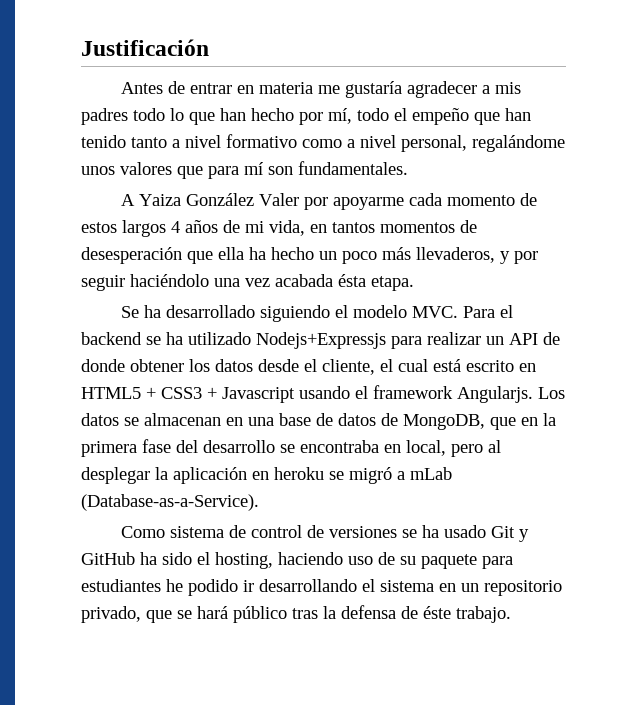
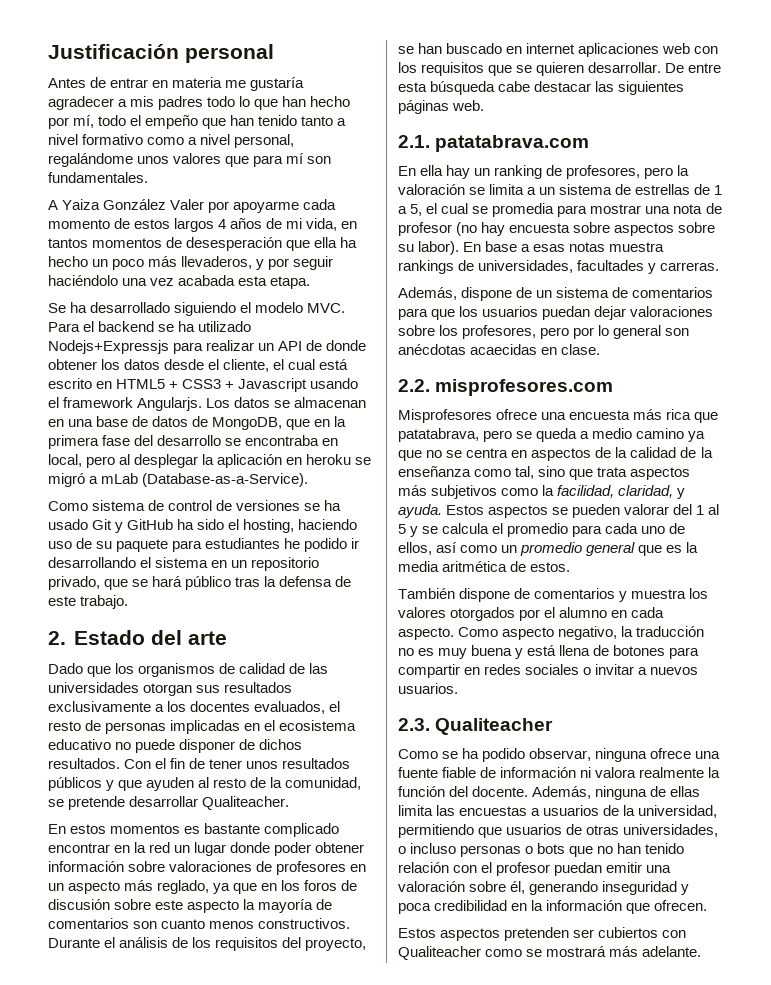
- Justificación
+ Justificación personal
- A Yaiza González Valer por apoyarme cada momento de estos largos 4 años de mi vida, en tantos momentos de desesperación que ella ha hecho un poco más llevaderos, y por seguir haciéndolo una vez acabada ésta etapa.
+ A Yaiza González Valer por apoyarme cada momento de estos largos 4 años de mi vida, en tantos momentos de desesperación que ella ha hecho un poco más llevaderos, y por seguir haciéndolo una vez acabada esta etapa.
- Como sistema de control de versiones se ha usado Git y GitHub ha sido el hosting, haciendo uso de su paquete para estudiantes he podido ir desarrollando el sistema en un repositorio privado, que se hará público tras la defensa de éste trabajo.
+ Como sistema de control de versiones se ha usado Git y GitHub ha sido el hosting, haciendo uso de su paquete para estudiantes he podido ir desarrollando el sistema en un repositorio privado, que se hará público tras la defensa de este trabajo.
+ 2. Estado del arte
+ Dado que los organismos de calidad de las universidades otorgan sus resultados exclusivamente a los docentes evaluados, el resto de personas implicadas en el ecosistema educativo no puede disponer de dichos resultados. Con el fin de tener unos resultados públicos y que ayuden al resto de la comunidad, se pretende desarrollar Qualiteacher.
+ En estos momentos es bastante complicado encontrar en la red un lugar donde poder obtener información sobre valoraciones de profesores en un aspecto más reglado, ya que en los foros de discusión sobre este aspecto la mayoría de comentarios son cuanto menos constructivos. Durante el análisis de los requisitos del proyecto, se han buscado en internet aplicaciones web con los requisitos que se quieren desarrollar. De entre esta búsqueda cabe destacar las siguientes páginas web.
+ 2.1. patatabrava.com
+ En ella hay un ranking de profesores, pero la valoración se limita a un sistema de estrellas de 1 a 5, el cual se promedia para mostrar una nota de profesor (no hay encuesta sobre aspectos sobre su labor). En base a esas notas muestra rankings de universidades, facultades y carreras.
+ Además, dispone de un sistema de comentarios para que los usuarios puedan dejar valoraciones sobre los profesores, pero por lo general son anécdotas acaecidas en clase.
+ 2.2. misprofesores.com
+ Misprofesores ofrece una encuesta más rica que patatabrava, pero se queda a medio camino ya que no se centra en aspectos de la calidad de la enseñanza como tal, sino que trata aspectos más subjetivos como la facilidad, claridad, y ayuda. Estos aspectos se pueden valorar del 1 al 5 y se calcula el promedio para cada uno de ellos, así como un promedio general que es la media aritmética de estos.
+ También dispone de comentarios y muestra los valores otorgados por el alumno en cada aspecto. Como aspecto negativo, la traducción no es muy buena y está llena de botones para compartir en redes sociales o invitar a nuevos usuarios.
+ 2.3. Qualiteacher
+ Como se ha podido observar, ninguna ofrece una fuente fiable de información ni valora realmente la función del docente. Además, ninguna de ellas limita las encuestas a usuarios de la universidad, permitiendo que usuarios de otras universidades, o incluso personas o bots que no han tenido relación con el profesor puedan emitir una valoración sobre él, generando inseguridad y poca credibilidad en la información que ofrecen.
+ Estos aspectos pretenden ser cubiertos con Qualiteacher como se mostrará más adelante.

